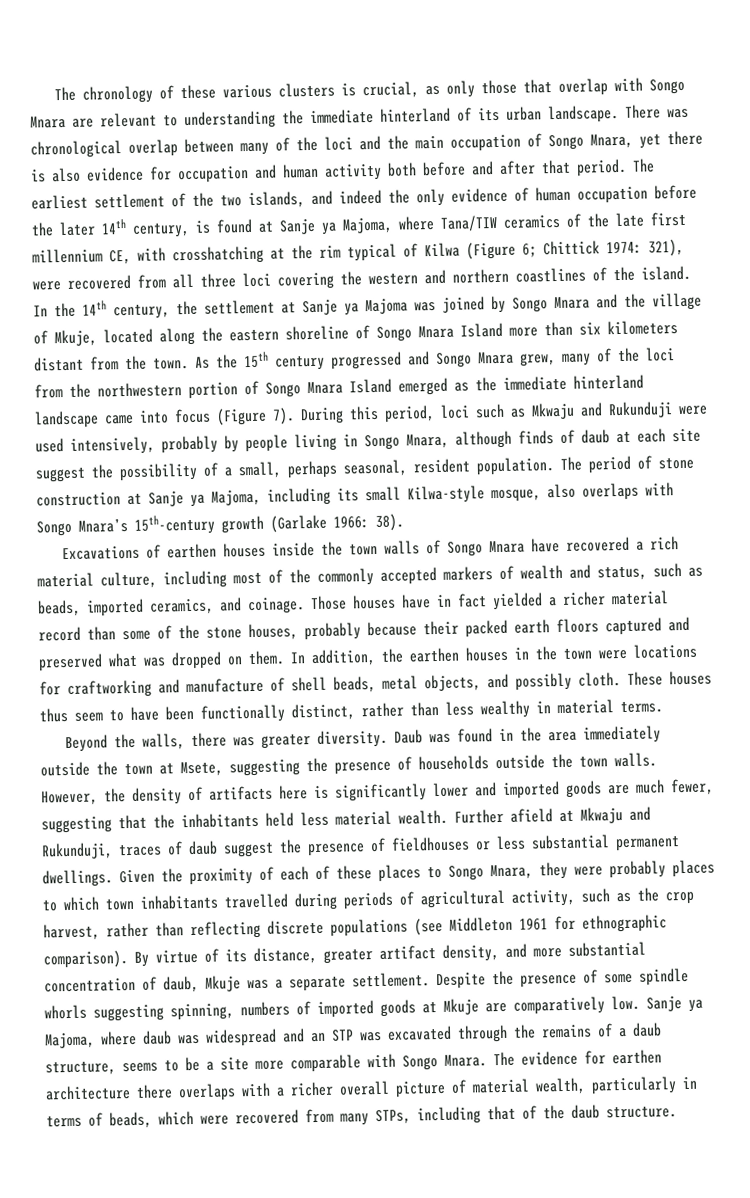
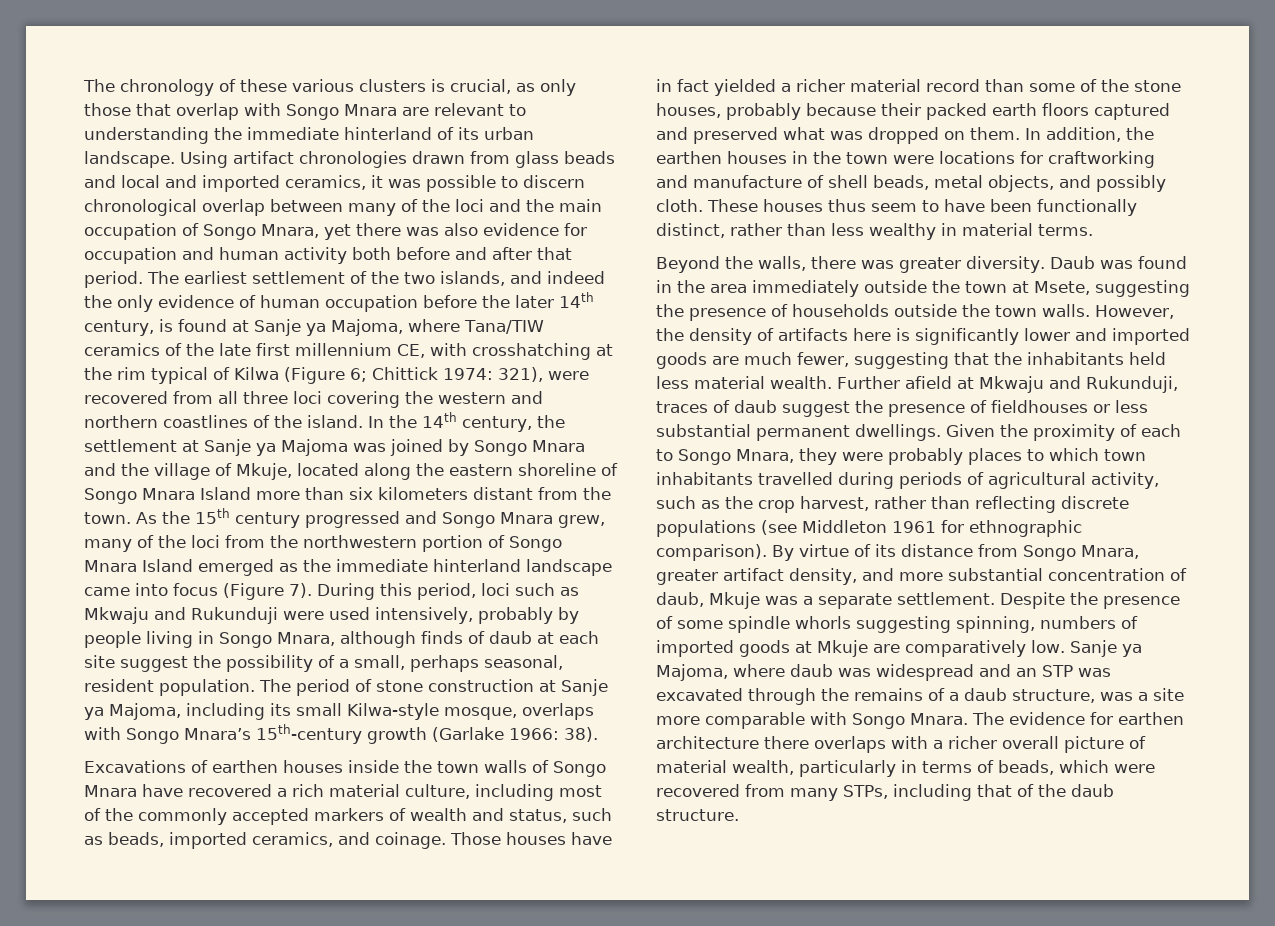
- There was chronological overlap between many of the loci and the main occupation of Songo Mnara, yet there is also evidence for occupation and human activity both before and after that period.
+ Using artifact chronologies drawn from glass beads and local and imported ceramics, it was possible to discern chronological overlap between many of the loci and the main occupation of Songo Mnara, yet there was also evidence for occupation and human activity both before and after that period.
- The period of stone construction at Sanje ya Majoma, including its small Kilwa-style mosque, also overlaps with Songo Mnara’s 15th-century growth (Garlake 1966: 38).
+ The period of stone construction at Sanje ya Majoma, including its small Kilwa-style mosque, overlaps with Songo Mnara’s 15th-century growth (Garlake 1966: 38).
- Given the proximity of each of these places to Songo Mnara, they were probably places to which town inhabitants travelled during periods of agricultural activity, such as the crop harvest, rather than reflecting discrete populations (see Middleton 1961 for ethnographic comparison).
+ Given the proximity of each to Songo Mnara, they were probably places to which town inhabitants travelled during periods of agricultural activity, such as the crop harvest, rather than reflecting discrete populations (see Middleton 1961 for ethnographic comparison).
- By virtue of its distance, greater artifact density, and more substantial concentration of daub, Mkuje was a separate settlement.
+ By virtue of its distance from Songo Mnara, greater artifact density, and more substantial concentration of daub, Mkuje was a separate settlement.
- Sanje ya Majoma, where daub was widespread and an STP was excavated through the remains of a daub structure, seems to be a site more comparable with Songo Mnara.
+ Sanje ya Majoma, where daub was widespread and an STP was excavated through the remains of a daub structure, was a site more comparable with Songo Mnara.

